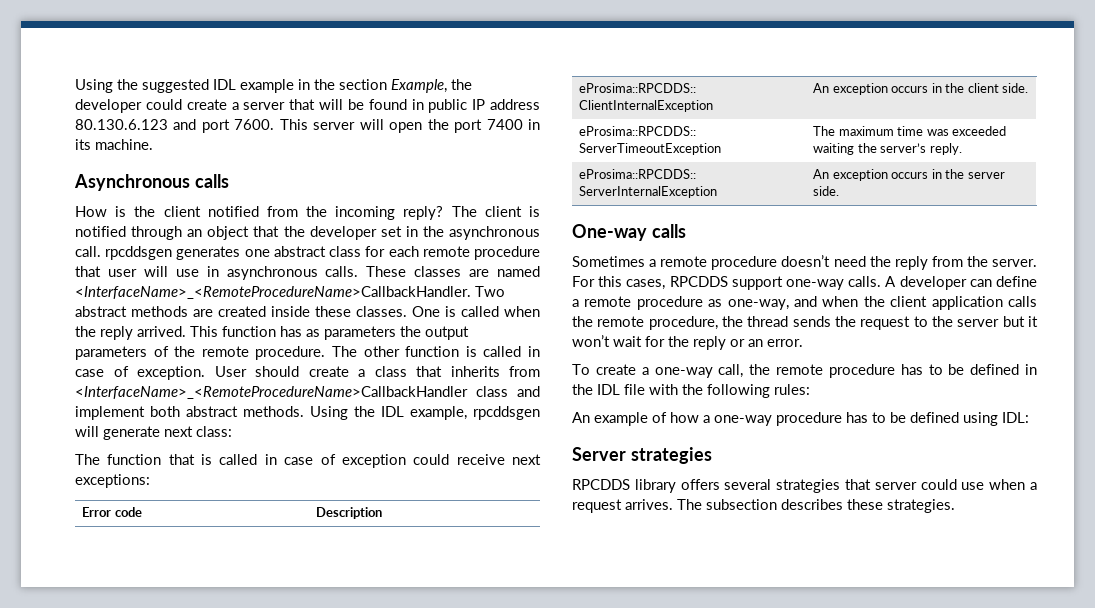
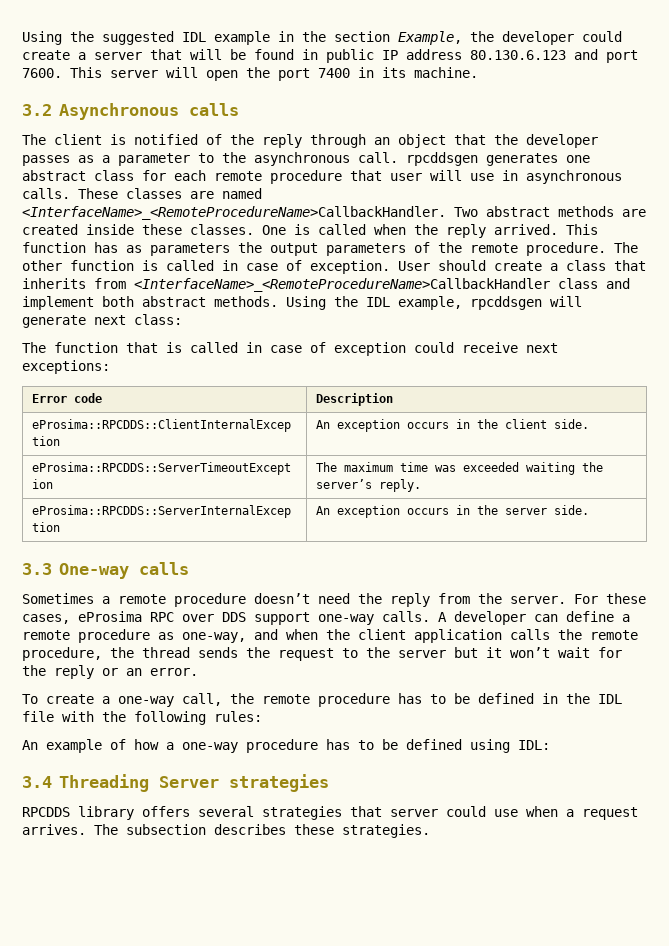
- Asynchronous calls
+ 3.2 Asynchronous calls
- How is the client notified from the incoming reply? The client is notified through an object that the developer set in the asynchronous call. rpcddsgen generates one abstract class for each remote procedure that user will use in asynchronous calls.
+ The client is notified of the reply through an object that the developer passes as a parameter to the asynchronous call. rpcddsgen generates one abstract class for each remote procedure that user will use in asynchronous calls.
- One-way calls
+ 3.3 One-way calls
- For this cases, RPCDDS support one-way calls.
+ For these cases, eProsima RPC over DDS support one-way calls.
- Server strategies
+ 3.4 Threading Server strategies

